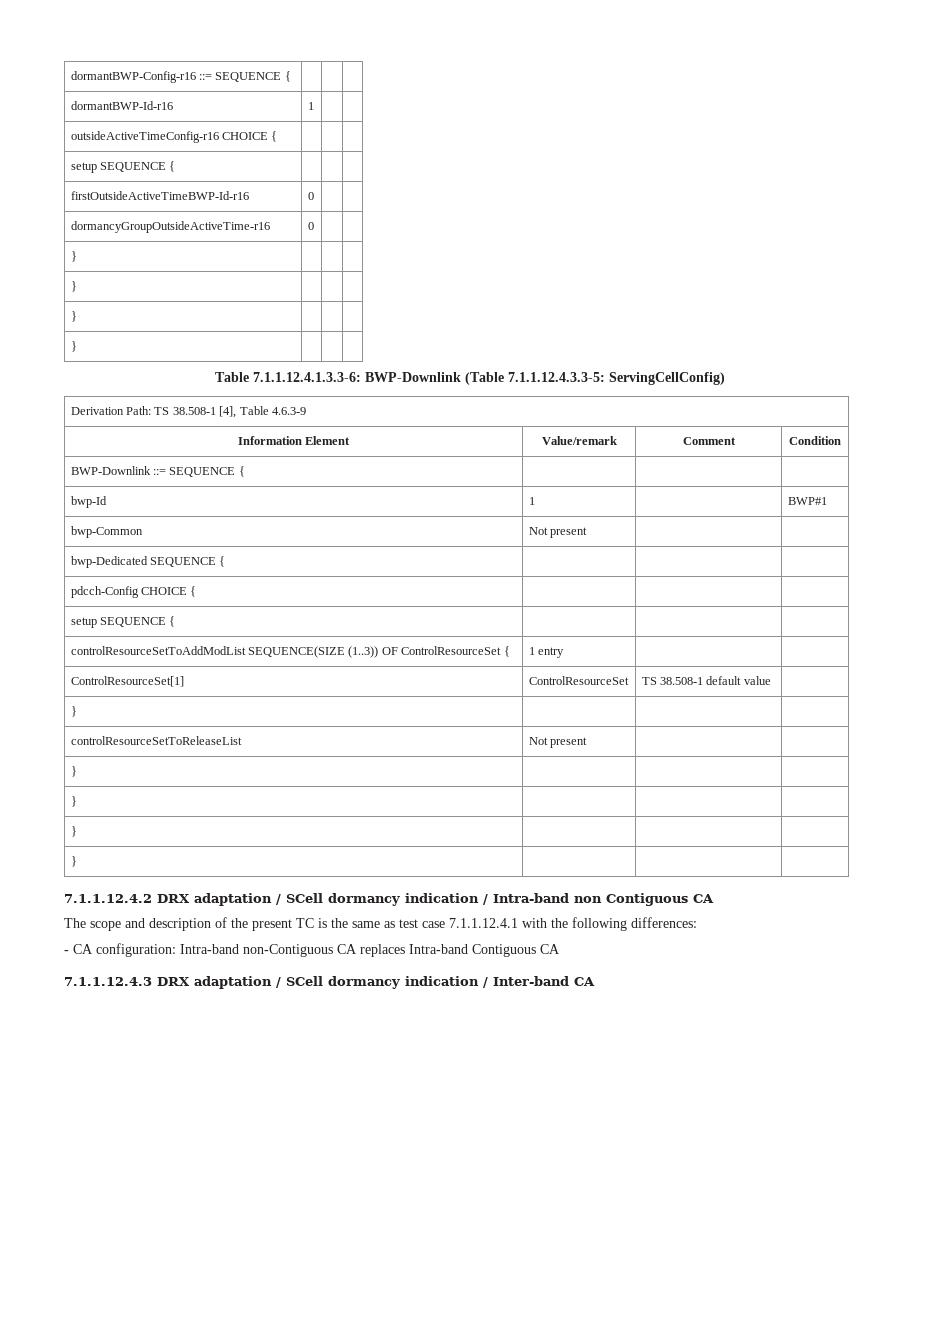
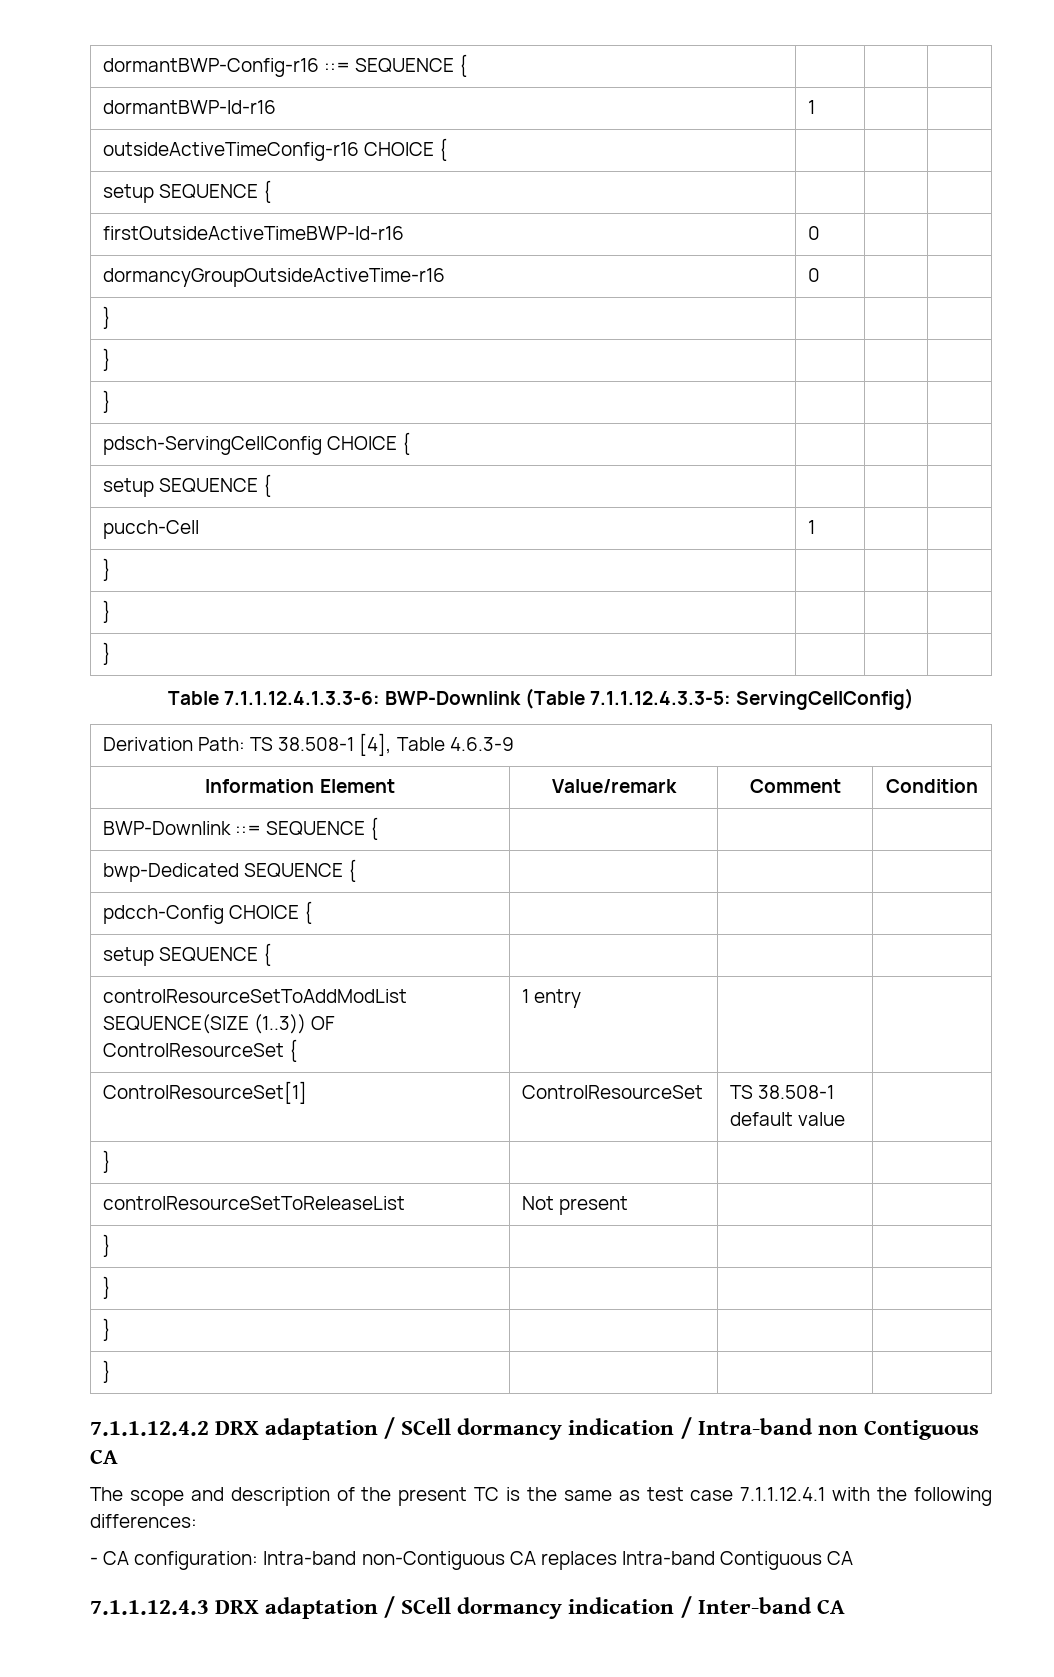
+ pdsch-ServingCellConfig CHOICE { | | |
+ setup SEQUENCE { | | |
+ pucch-Cell | 1 | |
+ } | | |
+ } | | |
- bwp-Id | 1 | | BWP#1
- bwp-Common | Not present | |

